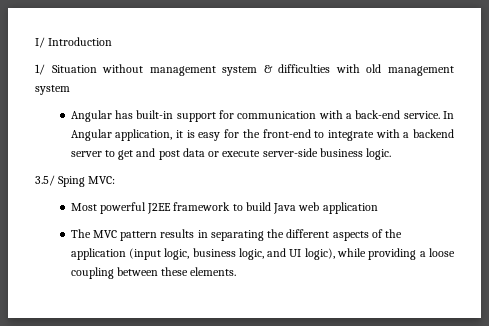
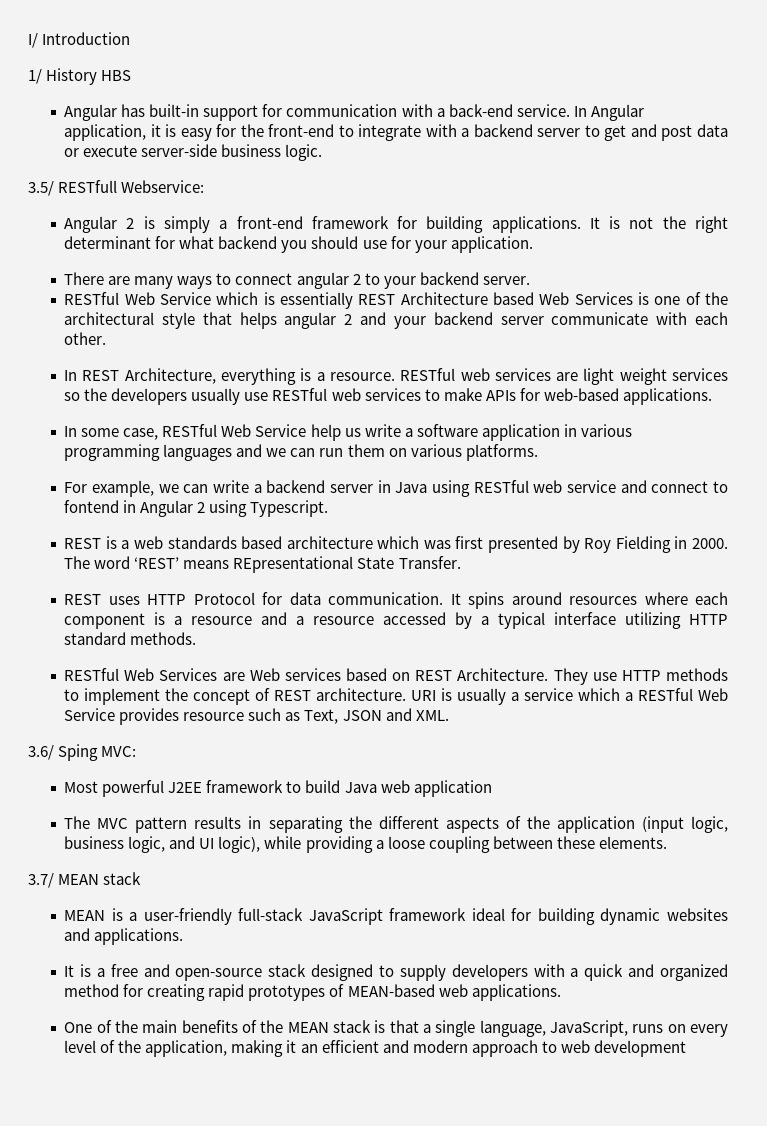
- 1/ Situation without management system & difficulties with old management system
+ 1/ History HBS
- 3.5/ Sping MVC:
+ 3.5/ RESTfull Webservice:
+ Angular 2 is simply a front-end framework for building applications. It is not the right determinant for what backend you should use for your application.
+ There are many ways to connect angular 2 to your backend server.
+ RESTful Web Service which is essentially REST Architecture based Web Services is one of the architectural style that helps angular 2 and your backend server communicate with each other.
+ In REST Architecture, everything is a resource. RESTful web services are light weight services so the developers usually use RESTful web services to make APIs for web-based applications.
+ In some case, RESTful Web Service help us write a software application in various programming languages and we can run them on various platforms.
+ For example, we can write a backend server in Java using RESTful web service and connect to fontend in Angular 2 using Typescript.
+ REST is a web standards based architecture which was first presented by Roy Fielding in 2000. The word ‘REST’ means REpresentational State Transfer.
+ REST uses HTTP Protocol for data communication. It spins around resources where each component is a resource and a resource accessed by a typical interface utilizing HTTP standard methods.
+ RESTful Web Services are Web services based on REST Architecture. They use HTTP methods to implement the concept of REST architecture. URI is usually a service which a RESTful Web Service provides resource such as Text, JSON and XML.
+ 3.6/ Sping MVC:
+ 3.7/ MEAN stack
+ MEAN is a user-friendly full-stack JavaScript framework ideal for building dynamic websites and applications.
+ It is a free and open-source stack designed to supply developers with a quick and organized method for creating rapid prototypes of MEAN-based web applications.
+ One of the main benefits of the MEAN stack is that a single language, JavaScript, runs on every level of the application, making it an efficient and modern approach to web development

